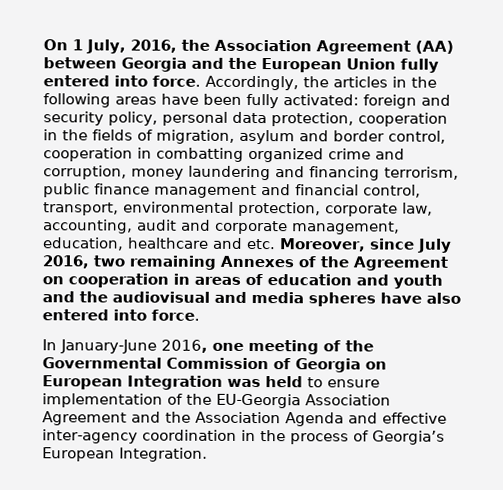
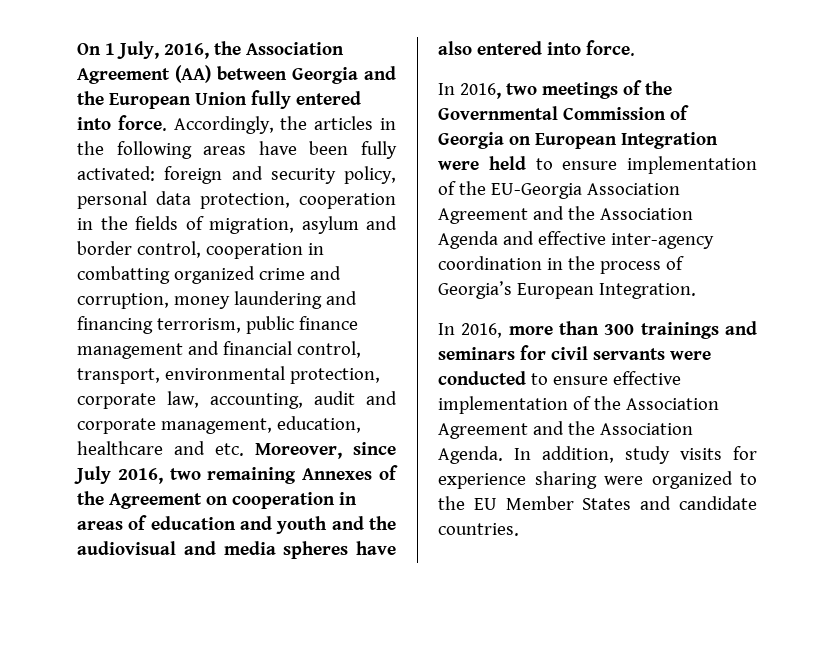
- In January-June 2016, one meeting of the Governmental Commission of Georgia on European Integration was held to ensure implementation of the EU-Georgia Association Agreement and the Association Agenda and effective inter-agency coordination in the process of Georgia’s European Integration.
+ In 2016, two meetings of the Governmental Commission of Georgia on European Integration were held to ensure implementation of the EU-Georgia Association Agreement and the Association Agenda and effective inter-agency coordination in the process of Georgia’s European Integration.
+ In 2016, more than 300 trainings and seminars for civil servants were conducted to ensure effective implementation of the Association Agreement and the Association Agenda. In addition, study visits for experience sharing were organized to the EU Member States and candidate countries.

